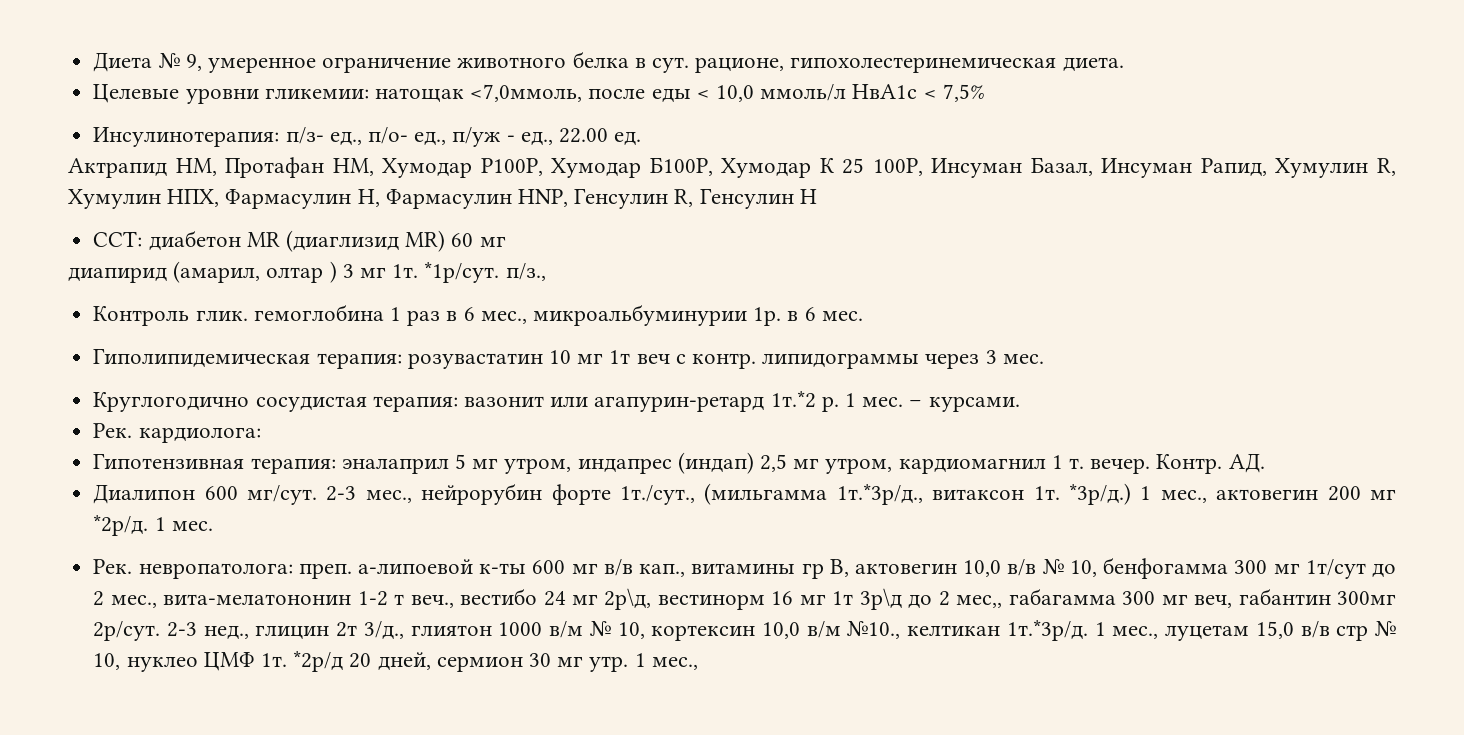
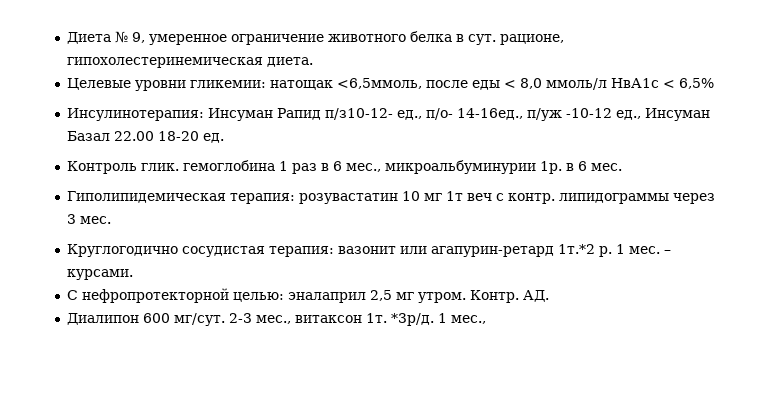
- Целевые уровни гликемии: натощак <7,0ммоль, после еды < 10,0 ммоль/л НвА1с < 7,5%
+ Целевые уровни гликемии: натощак <6,5ммоль, после еды < 8,0 ммоль/л НвА1с < 6,5%
- Инсулинотерапия: п/з- ед., п/о- ед., п/уж - ед., 22.00 ед.
- Актрапид НМ, Протафан НМ, Хумодар Р100Р, Хумодар Б100Р, Хумодар К 25 100Р, Инсуман Базал, Инсуман Рапид, Хумулин R, Хумулин НПХ, Фармасулин Н, Фармасулин НNР, Генсулин R, Генсулин Н
- ССТ: диабетон МR (диаглизид МR) 60 мг
- диапирид (амарил, олтар ) 3 мг 1т. *1р/сут. п/з.,
+ Инсулинотерапия: Инсуман Рапид п/з10-12- ед., п/о- 14-16ед., п/уж -10-12 ед., Инсуман Базал 22.00 18-20 ед.
- Рек. кардиолога:
- Гипотензивная терапия: эналаприл 5 мг утром, индапрес (индап) 2,5 мг утром, кардиомагнил 1 т. вечер.
+ С нефропротекторной целью: эналаприл 2,5 мг утром.
- 2-3 мес., нейрорубин форте 1т./сут., (мильгамма 1т.*3р/д., витаксон 1т.
+ 2-3 мес., витаксон 1т.
- *3р/д.) 1 мес., актовегин 200 мг *2р/д. 1 мес.
- Рек. невропатолога: преп. а-липоевой к-ты 600 мг в/в кап., витамины гр В, актовегин 10,0 в/в № 10, бенфогамма 300 мг 1т/сут до 2 мес., вита-мелатононин 1-2 т веч., вестибо 24 мг 2р\д, вестинорм 16 мг 1т 3р\д до 2 мес,, габагамма 300 мг веч, габантин 300мг 2р/сут. 2-3 нед., глицин 2т 3/д., глиятон 1000 в/м № 10, кортексин 10,0 в/м №10., келтикан 1т.*3р/д. 1 мес., луцетам 15,0 в/в стр № 10, нуклео ЦМФ 1т. *2р/д 20 дней, сермион 30 мг утр. 1 мес.,
+ *3р/д. 1 мес.,

